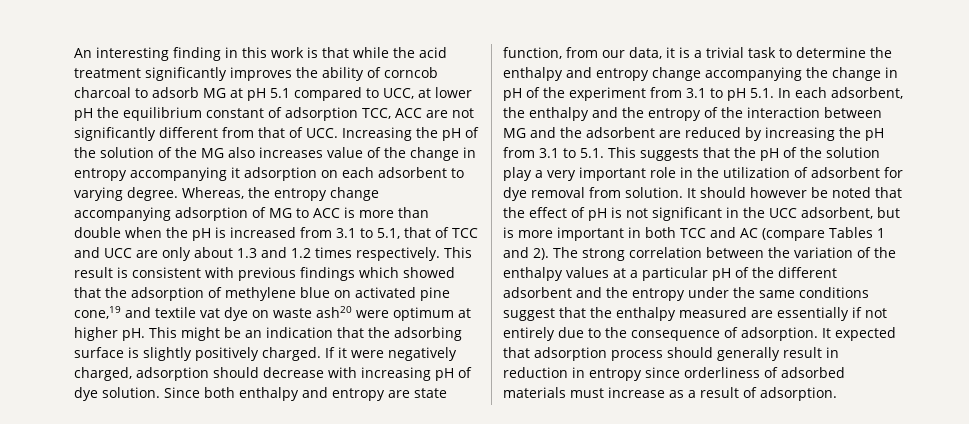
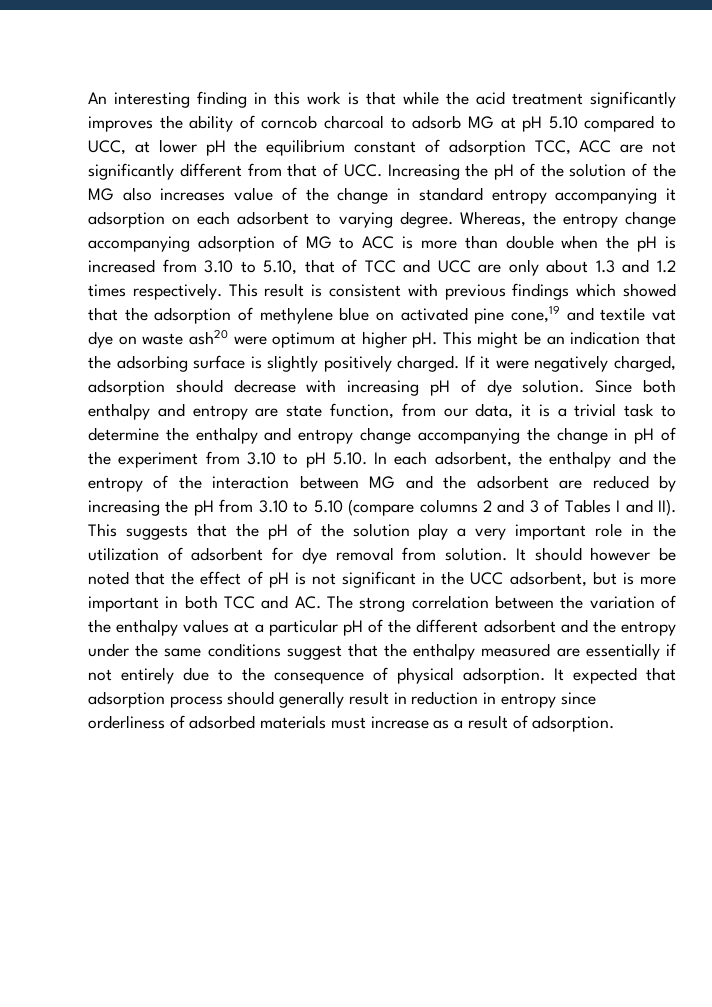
- An interesting finding in this work is that while the acid treatment significantly improves the ability of corncob charcoal to adsorb MG at pH 5.1 compared to UCC, at lower pH the equilibrium constant of adsorption TCC, ACC are not significantly different from that of UCC. Increasing the pH of the solution of the MG also increases value of the change in entropy accompanying it adsorption on each adsorbent to varying degree.
+ An interesting finding in this work is that while the acid treatment significantly improves the ability of corncob charcoal to adsorb MG at pH 5.10 compared to UCC, at lower pH the equilibrium constant of adsorption TCC, ACC are not significantly different from that of UCC. Increasing the pH of the solution of the MG also increases value of the change in standard entropy accompanying it adsorption on each adsorbent to varying degree.
- Whereas, the entropy change accompanying adsorption of MG to ACC is more than double when the pH is increased from 3.1 to 5.1, that of TCC and UCC are only about 1.3 and 1.2 times respectively.
+ Whereas, the entropy change accompanying adsorption of MG to ACC is more than double when the pH is increased from 3.10 to 5.10, that of TCC and UCC are only about 1.3 and 1.2 times respectively.
- Since both enthalpy and entropy are state function, from our data, it is a trivial task to determine the enthalpy and entropy change accompanying the change in pH of the experiment from 3.1 to pH 5.1. In each adsorbent, the enthalpy and the entropy of the interaction between MG and the adsorbent are reduced by increasing the pH from 3.1 to 5.1. This suggests that the pH of the solution play a very important role in the utilization of adsorbent for dye removal from solution.
+ Since both enthalpy and entropy are state function, from our data, it is a trivial task to determine the enthalpy and entropy change accompanying the change in pH of the experiment from 3.10 to pH 5.10. In each adsorbent, the enthalpy and the entropy of the interaction between MG and the adsorbent are reduced by increasing the pH from 3.10 to 5.10 (compare columns 2 and 3 of Tables I and II). This suggests that the pH of the solution play a very important role in the utilization of adsorbent for dye removal from solution.
- It should however be noted that the effect of pH is not significant in the UCC adsorbent, but is more important in both TCC and AC (compare Tables 1 and 2). The strong correlation between the variation of the enthalpy values at a particular pH of the different adsorbent and the entropy under the same conditions suggest that the enthalpy measured are essentially if not entirely due to the consequence of adsorption.
+ It should however be noted that the effect of pH is not significant in the UCC adsorbent, but is more important in both TCC and AC. The strong correlation between the variation of the enthalpy values at a particular pH of the different adsorbent and the entropy under the same conditions suggest that the enthalpy measured are essentially if not entirely due to the consequence of physical adsorption.

